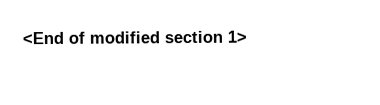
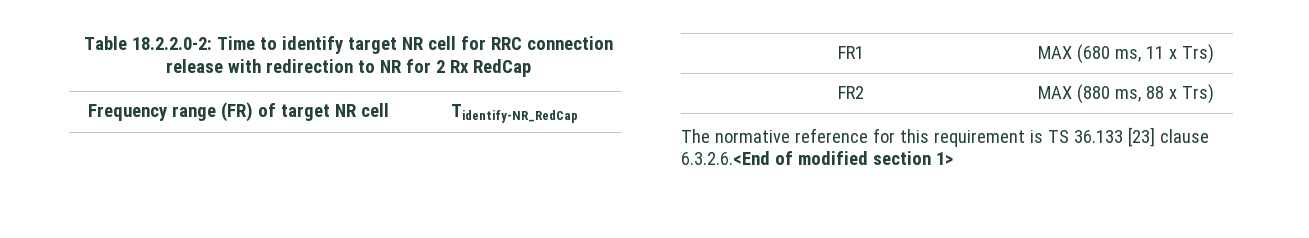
- <End of modified section 1>
+ Table 18.2.2.0-2: Time to identify target NR cell for RRC connection release with redirection to NR for 2 Rx RedCap
+ Frequency range (FR) of target NR cell | Tidentify-NR_RedCap
+ FR1 | MAX (680 ms, 11 x Trs)
+ FR2 | MAX (880 ms, 88 x Trs)
+ The normative reference for this requirement is TS 36.133 [23] clause 6.3.2.6.<End of modified section 1>

